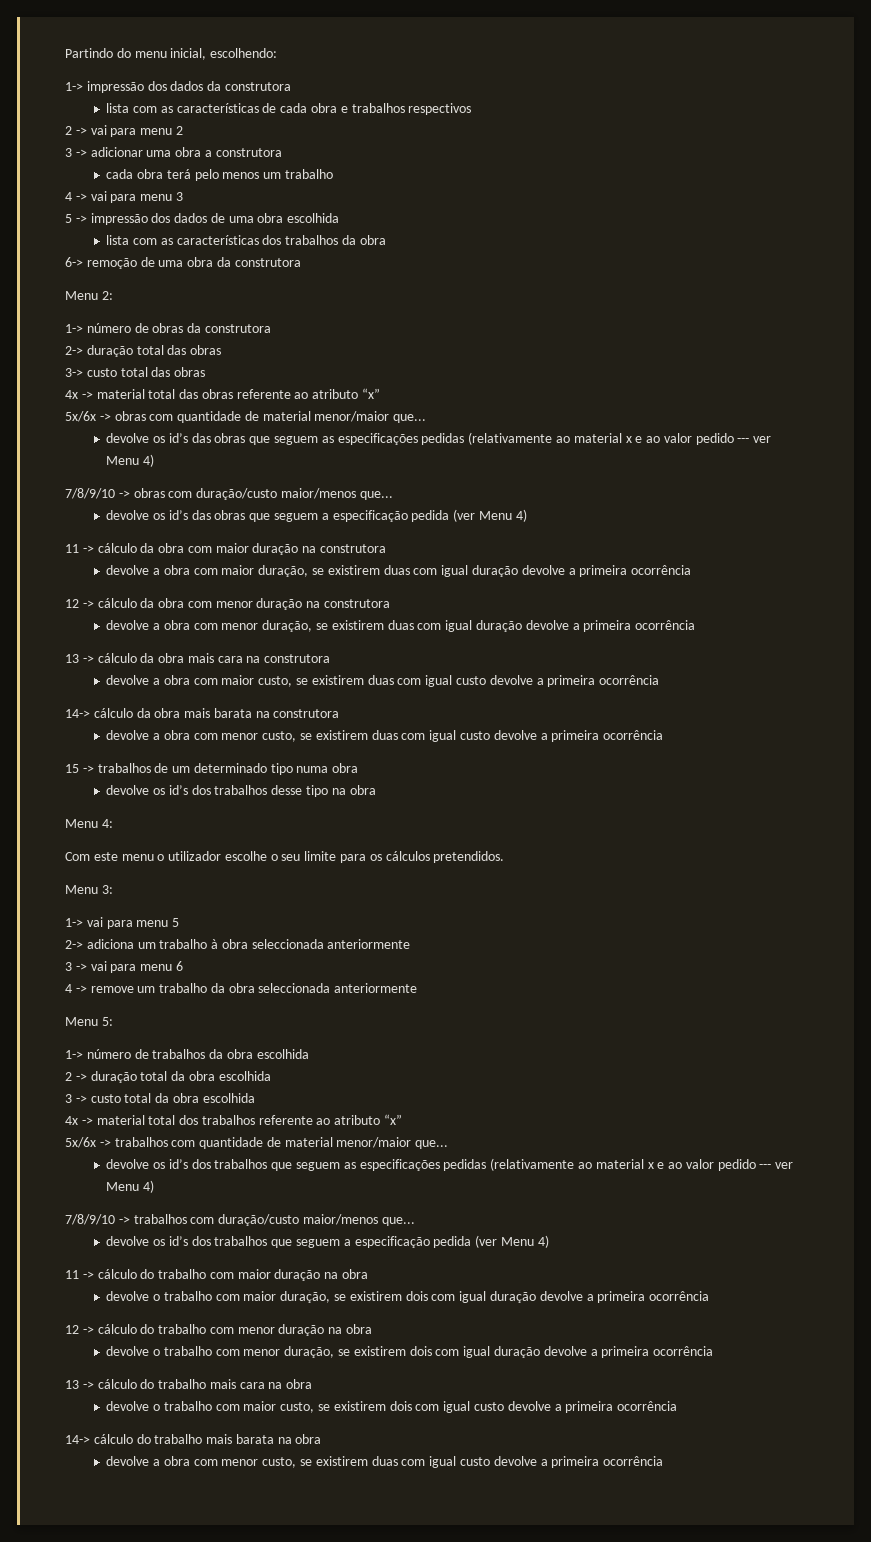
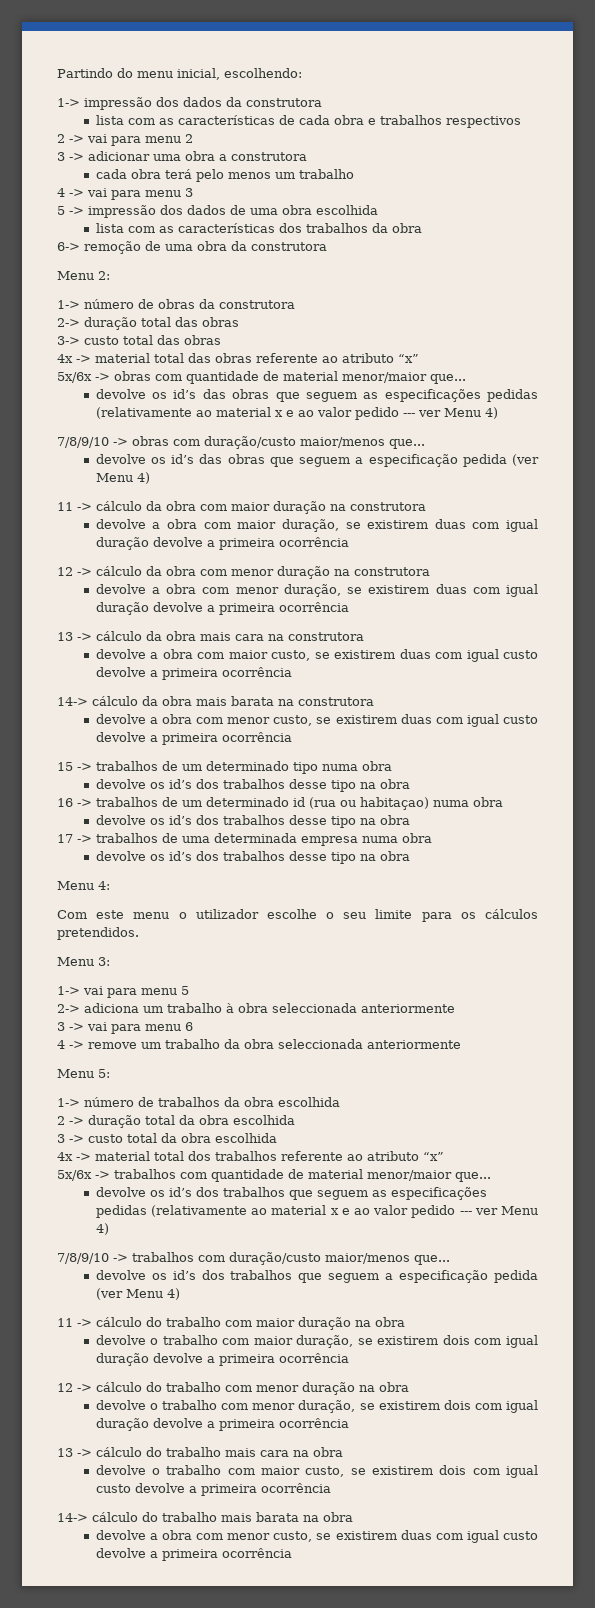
+ 16 -> trabalhos de um determinado id (rua ou habitaçao) numa obra
+ devolve os id’s dos trabalhos desse tipo na obra
+ 17 -> trabalhos de uma determinada empresa numa obra
+ devolve os id’s dos trabalhos desse tipo na obra

